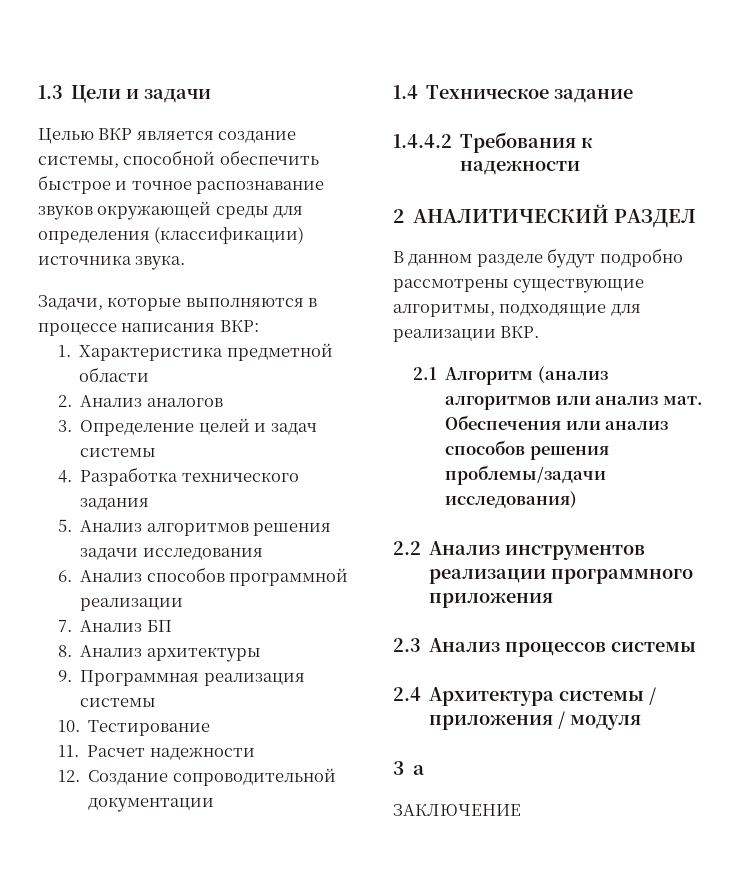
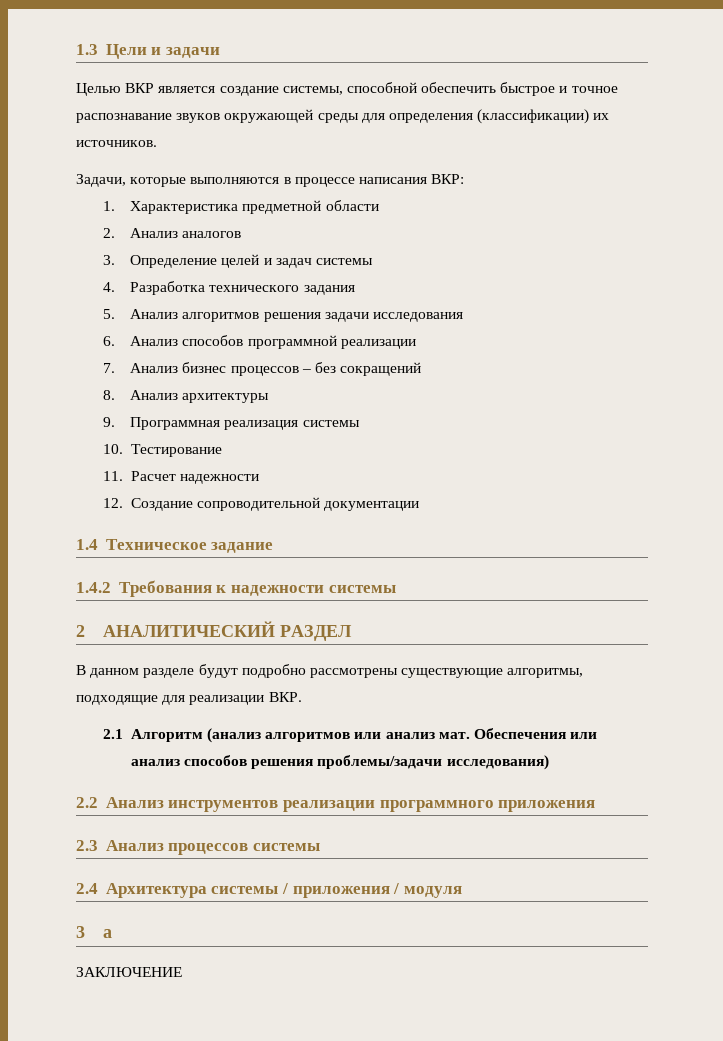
- Целью ВКР является создание системы, способной обеспечить быстрое и точное распознавание звуков окружающей среды для определения (классификации) источника звука.
+ Целью ВКР является создание системы, способной обеспечить быстрое и точное распознавание звуков окружающей среды для определения (классификации) их источников.
- 7. Анализ БП
+ 7. Анализ бизнес процессов – без сокращений
- 1.4.4.2 Требования к надежности
+ 1.4.2 Требования к надежности системы

